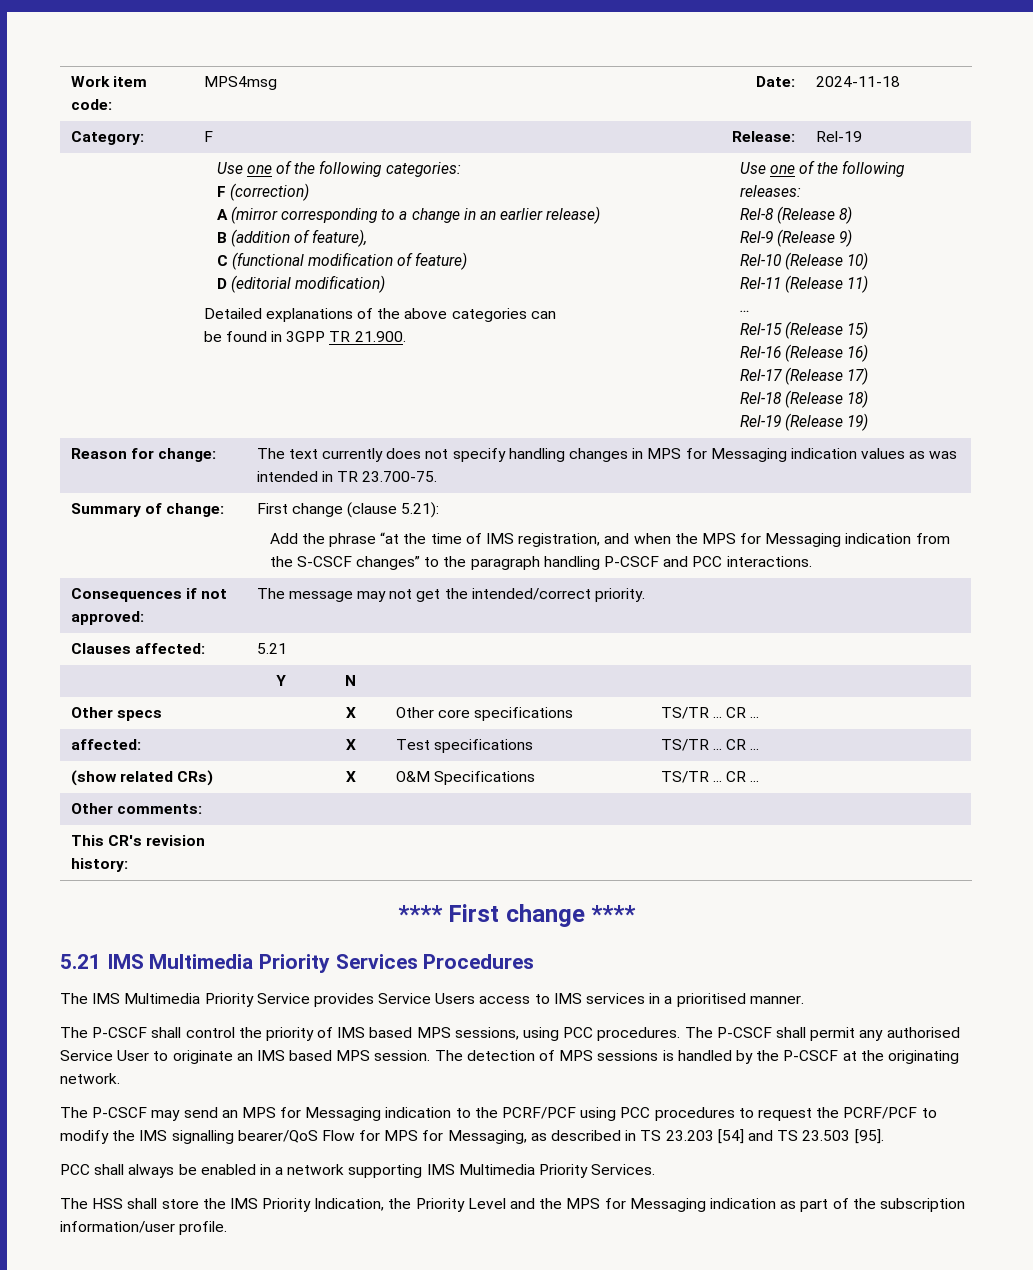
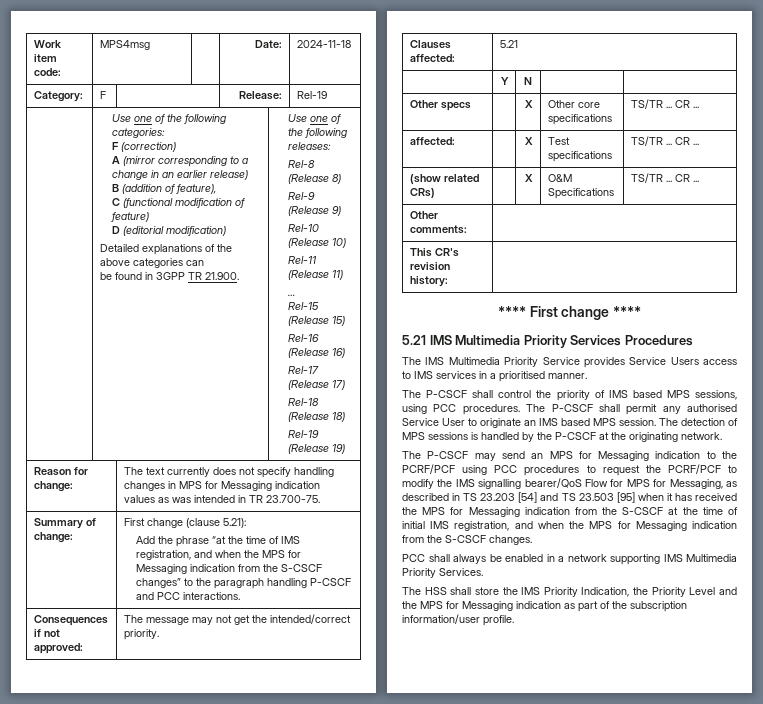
- The P-CSCF may send an MPS for Messaging indication to the PCRF/PCF using PCC procedures to request the PCRF/PCF to modify the IMS signalling bearer/QoS Flow for MPS for Messaging, as described in TS 23.203 [54] and TS 23.503 [95].
+ The P-CSCF may send an MPS for Messaging indication to the PCRF/PCF using PCC procedures to request the PCRF/PCF to modify the IMS signalling bearer/QoS Flow for MPS for Messaging, as described in TS 23.203 [54] and TS 23.503 [95] when it has received the MPS for Messaging indication from the S-CSCF at the time of initial IMS registration, and when the MPS for Messaging indication from the S-CSCF changes.

